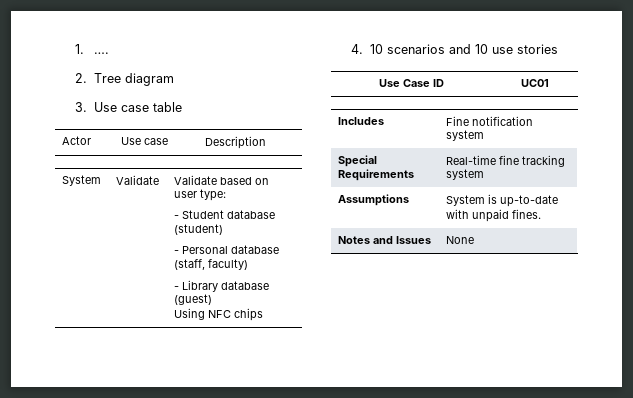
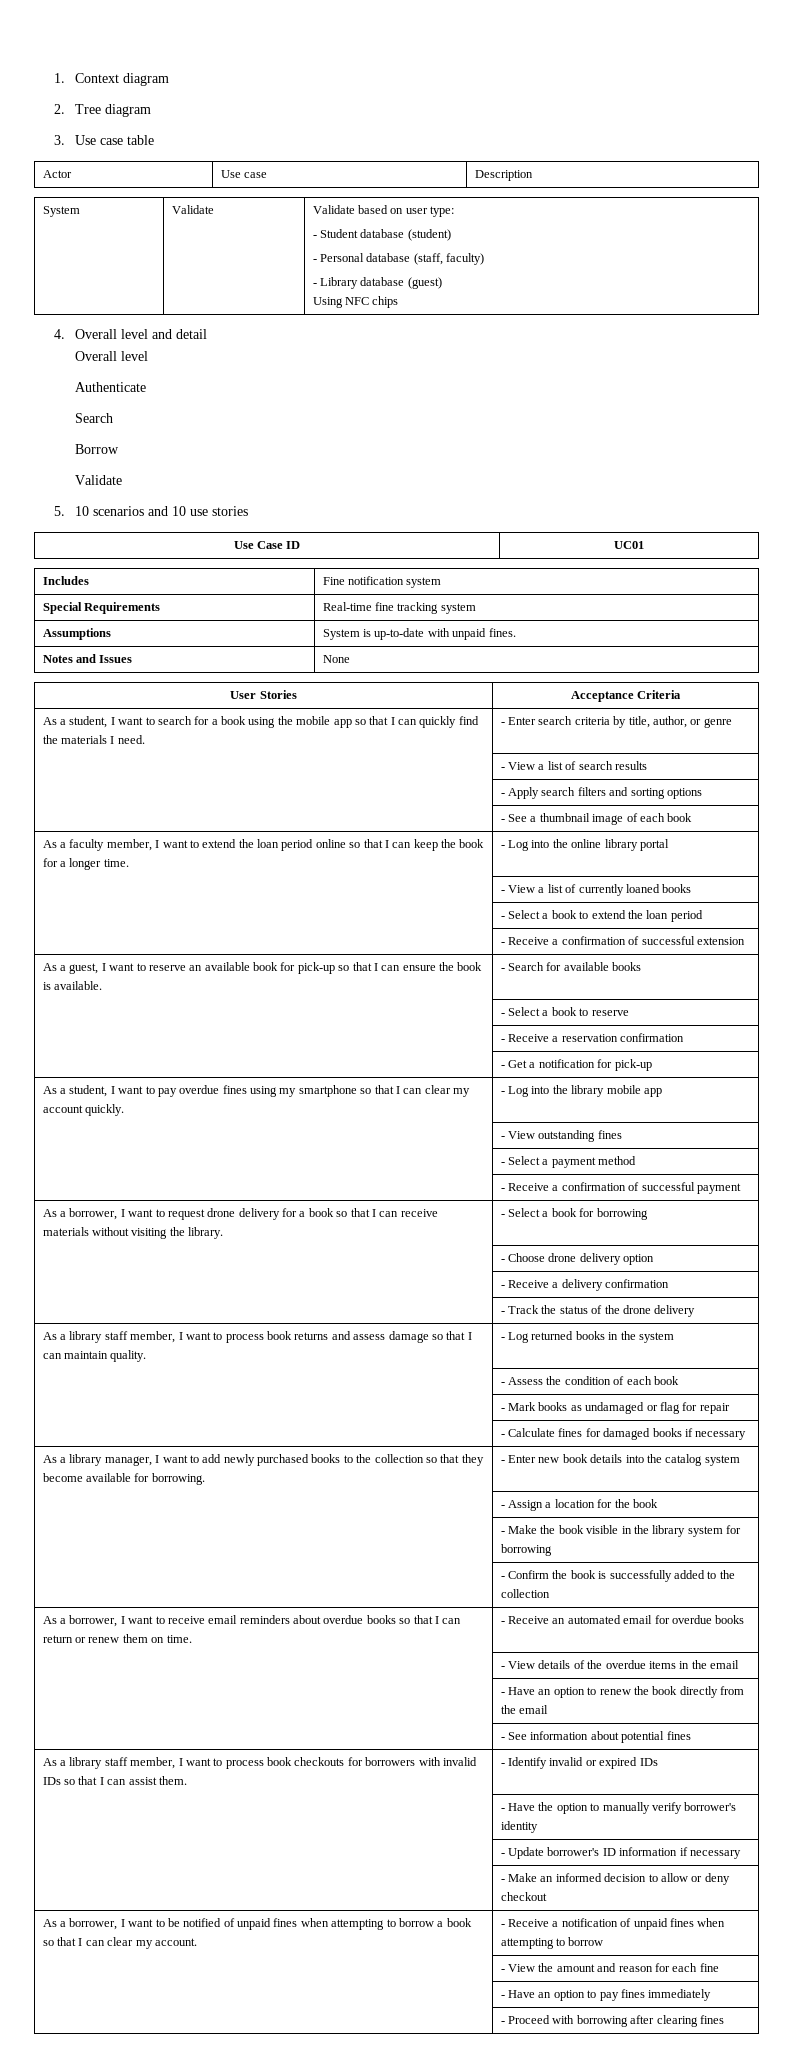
- 1. ….
+ 1. Context diagram
- 4. 10 scenarios and 10 use stories
+ 4. Overall level and detail
+ Overall level
+ Authenticate
+ Search
+ Borrow
+ Validate
+ 5. 10 scenarios and 10 use stories
+ User Stories | Acceptance Criteria
+ As a student, I want to search for a book using the mobile app so that I can quickly find the materials I need. | - Enter search criteria by title, author, or genre
+ | - View a list of search results
+ | - Apply search filters and sorting options
+ | - See a thumbnail image of each book
+ As a faculty member, I want to extend the loan period online so that I can keep the book for a longer time. | - Log into the online library portal
+ | - View a list of currently loaned books
+ | - Select a book to extend the loan period
+ | - Receive a confirmation of successful extension
+ As a guest, I want to reserve an available book for pick-up so that I can ensure the book is available. | - Search for available books
+ | - Select a book to reserve
+ | - Receive a reservation confirmation
+ | - Get a notification for pick-up
+ As a student, I want to pay overdue fines using my smartphone so that I can clear my account quickly. | - Log into the library mobile app
+ | - View outstanding fines
+ | - Select a payment method
+ | - Receive a confirmation of successful payment
+ As a borrower, I want to request drone delivery for a book so that I can receive materials without visiting the library. | - Select a book for borrowing
+ | - Choose drone delivery option
+ | - Receive a delivery confirmation
+ | - Track the status of the drone delivery
+ As a library staff member, I want to process book returns and assess damage so that I can maintain quality. | - Log returned books in the system
+ | - Assess the condition of each book
+ | - Mark books as undamaged or flag for repair
+ | - Calculate fines for damaged books if necessary
+ As a library manager, I want to add newly purchased books to the collection so that they become available for borrowing. | - Enter new book details into the catalog system
+ | - Assign a location for the book
+ | - Make the book visible in the library system for borrowing
+ | - Confirm the book is successfully added to the collection
+ As a borrower, I want to receive email reminders about overdue books so that I can return or renew them on time. | - Receive an automated email for overdue books
+ | - View details of the overdue items in the email
+ | - Have an option to renew the book directly from the email
+ | - See information about potential fines
+ As a library staff member, I want to process book checkouts for borrowers with invalid IDs so that I can assist them. | - Identify invalid or expired IDs
+ | - Have the option to manually verify borrower's identity
+ | - Update borrower's ID information if necessary
+ | - Make an informed decision to allow or deny checkout
+ As a borrower, I want to be notified of unpaid fines when attempting to borrow a book so that I can clear my account. | - Receive a notification of unpaid fines when attempting to borrow
+ | - View the amount and reason for each fine
+ | - Have an option to pay fines immediately
+ | - Proceed with borrowing after clearing fines

